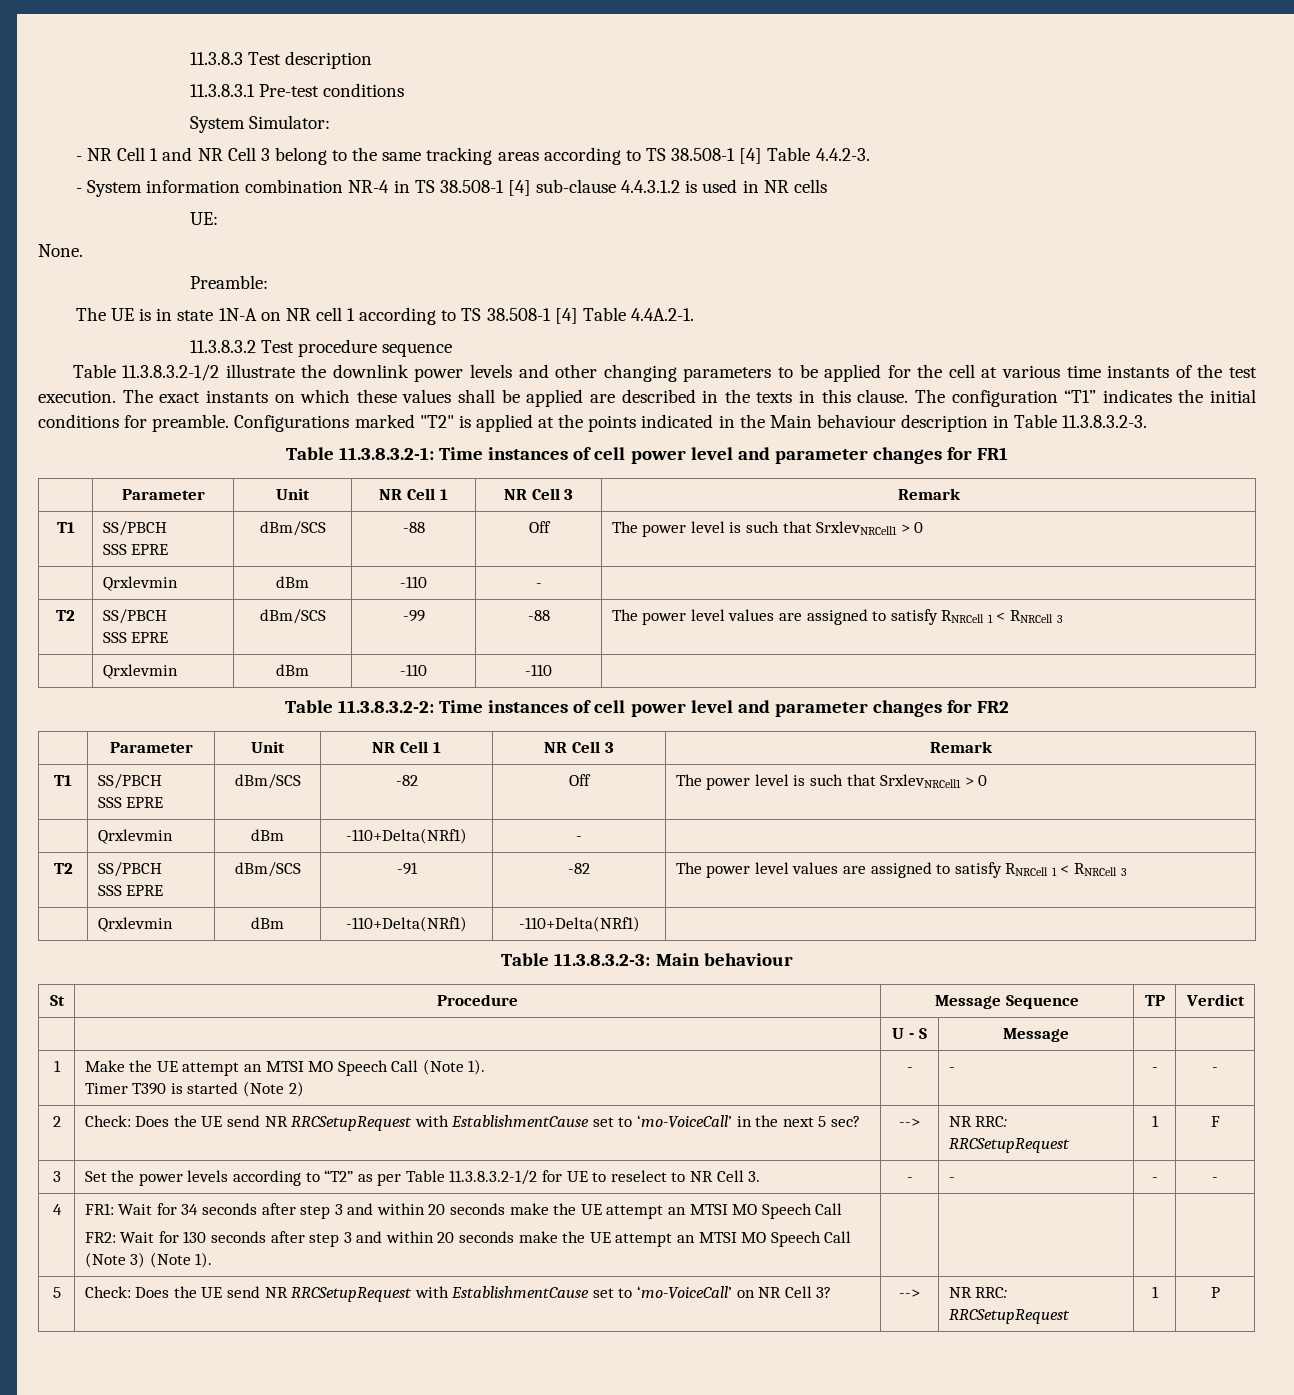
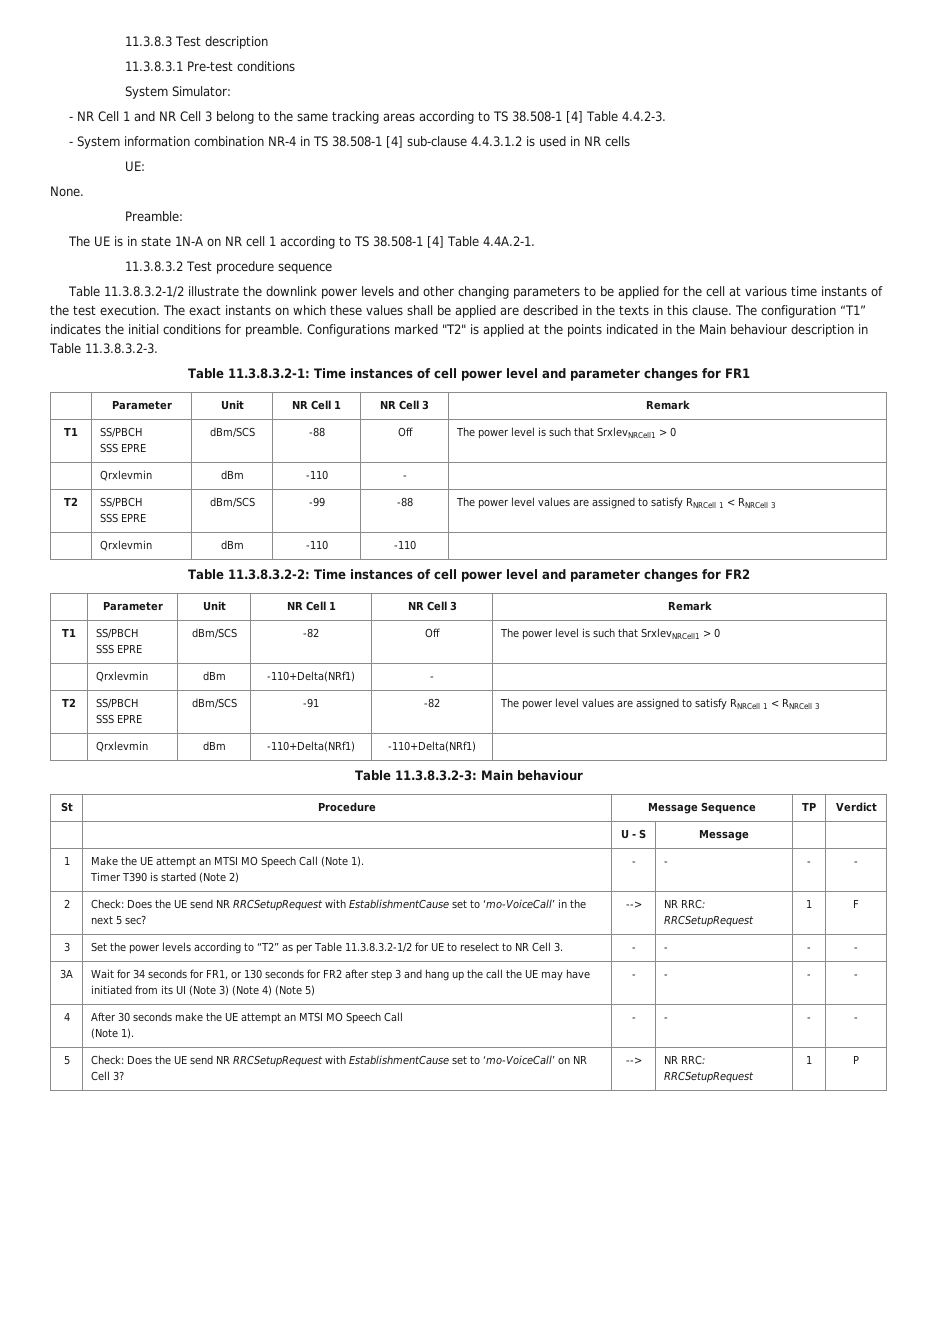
- 4 | FR1: Wait for 34 seconds after step 3 and within 20 seconds make the UE attempt an MTSI MO Speech Call
- FR2: Wait for 130 seconds after step 3 and within 20 seconds make the UE attempt an MTSI MO Speech Call (Note 3) (Note 1).
+ 3A | Wait for 34 seconds for FR1, or 130 seconds for FR2 after step 3 and hang up the call the UE may have initiated from its UI (Note 3) (Note 4) (Note 5) | - | - | - | -
+ 4 | After 30 seconds make the UE attempt an MTSI MO Speech Call
+ (Note 1). | - | - | - | -

